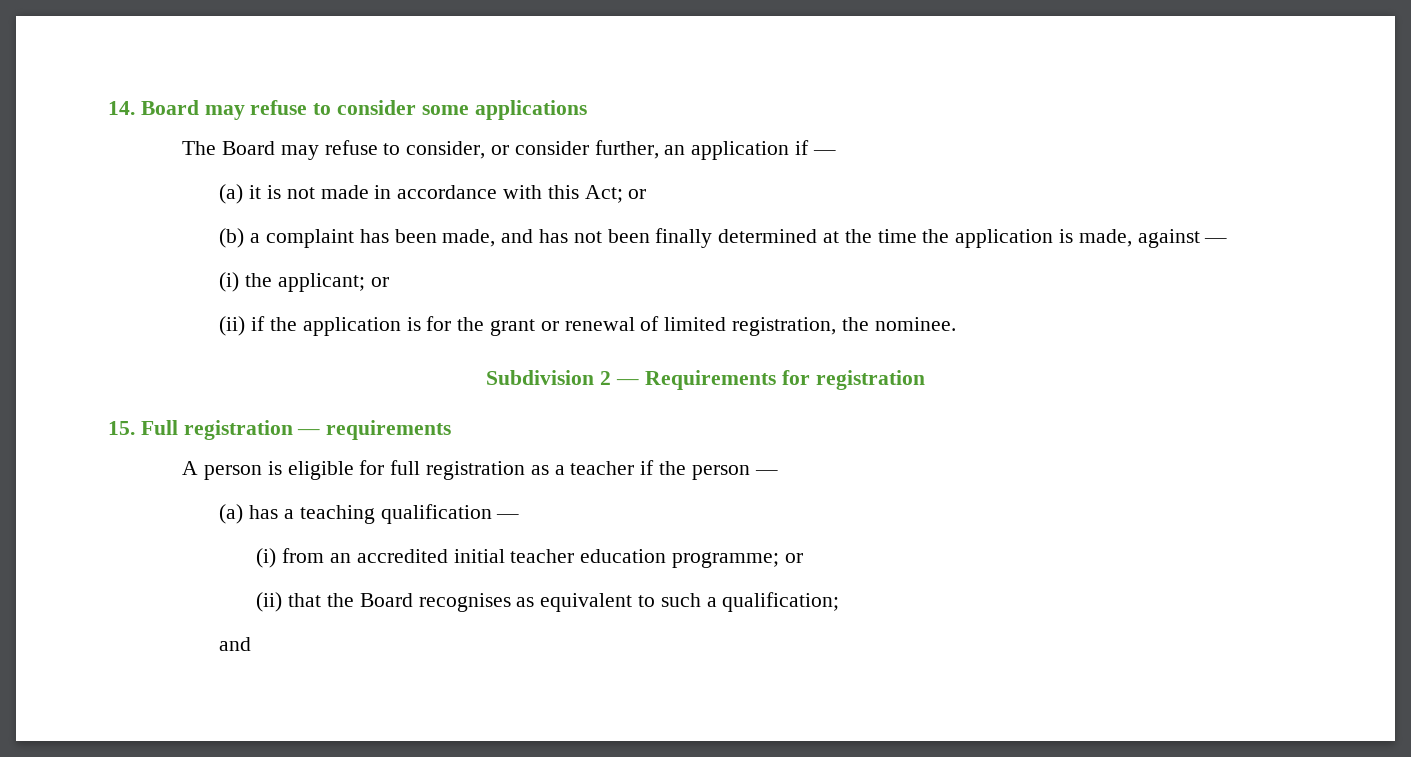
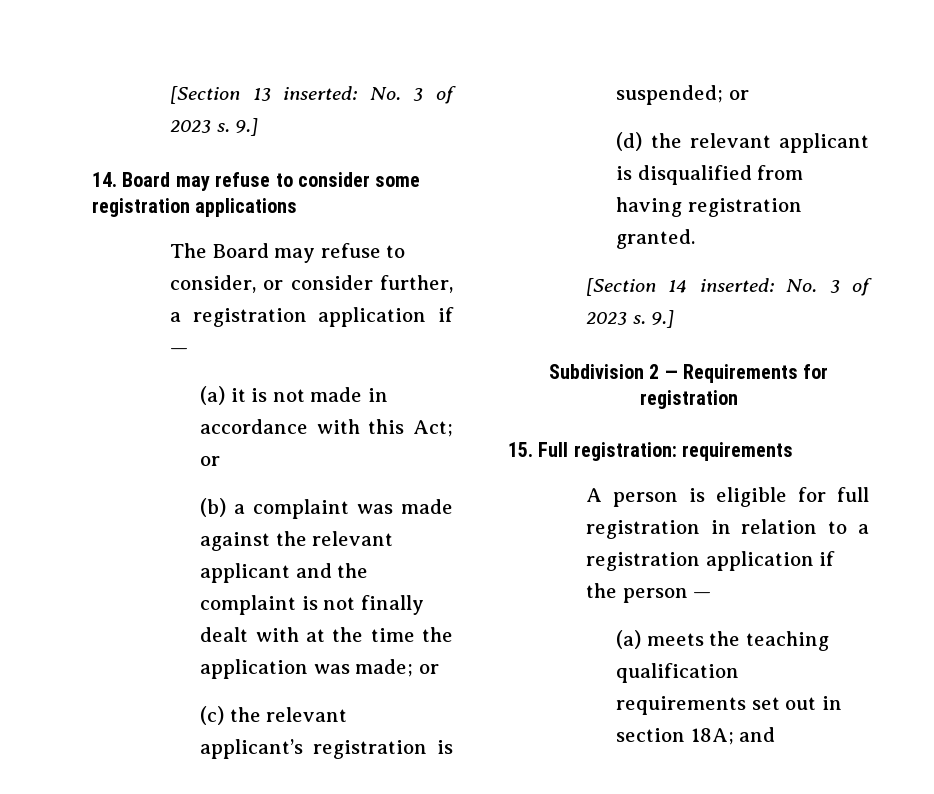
+ [Section 13 inserted: No. 3 of 2023 s. 9.]
- 14. Board may refuse to consider some applications
+ 14. Board may refuse to consider some registration applications
- The Board may refuse to consider, or consider further, an application if —
+ The Board may refuse to consider, or consider further, a registration application if —
- (b) a complaint has been made, and has not been finally determined at the time the application is made, against —
- (i) the applicant; or
- (ii) if the application is for the grant or renewal of limited registration, the nominee.
+ (b) a complaint was made against the relevant applicant and the complaint is not finally dealt with at the time the application was made; or
+ (c) the relevant applicant’s registration is suspended; or
+ (d) the relevant applicant is disqualified from having registration granted.
+ [Section 14 inserted: No. 3 of 2023 s. 9.]
- 15. Full registration — requirements
+ 15. Full registration: requirements
- A person is eligible for full registration as a teacher if the person —
+ A person is eligible for full registration in relation to a registration application if the person —
- (a) has a teaching qualification —
- (i) from an accredited initial teacher education programme; or
- (ii) that the Board recognises as equivalent to such a qualification;
- and
+ (a) meets the teaching qualification requirements set out in section 18A; and

